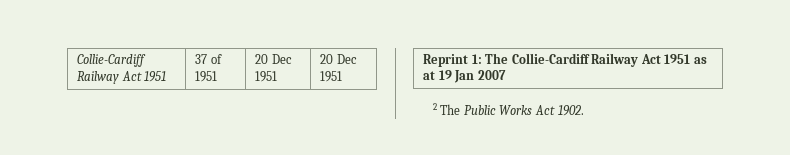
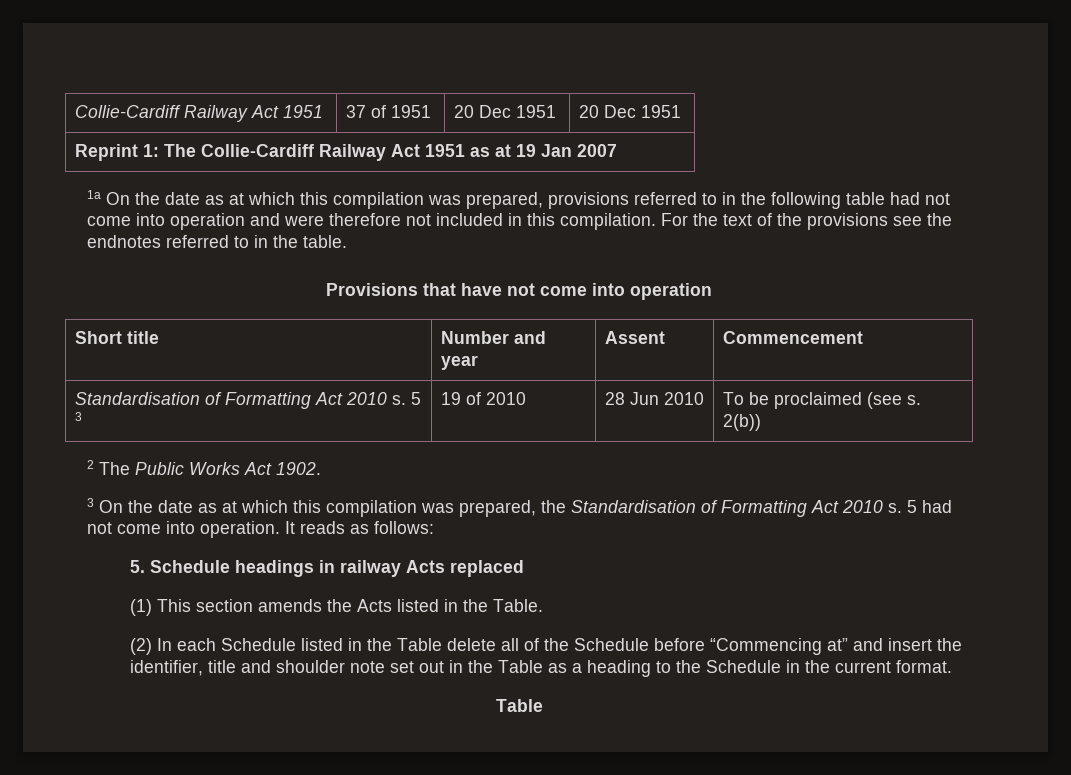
+ 1a On the date as at which this compilation was prepared, provisions referred to in the following table had not come into operation and were therefore not included in this compilation. For the text of the provisions see the endnotes referred to in the table.
+ Provisions that have not come into operation
+ Short title | Number and year | Assent | Commencement
+ Standardisation of Formatting Act 2010 s. 5 3 | 19 of 2010 | 28 Jun 2010 | To be proclaimed (see s. 2(b))
+ 3 On the date as at which this compilation was prepared, the Standardisation of Formatting Act 2010 s. 5 had not come into operation. It reads as follows:
+ 5. Schedule headings in railway Acts replaced
+ (1) This section amends the Acts listed in the Table.
+ (2) In each Schedule listed in the Table delete all of the Schedule before “Commencing at” and insert the identifier, title and shoulder note set out in the Table as a heading to the Schedule in the current format.
+ Table

